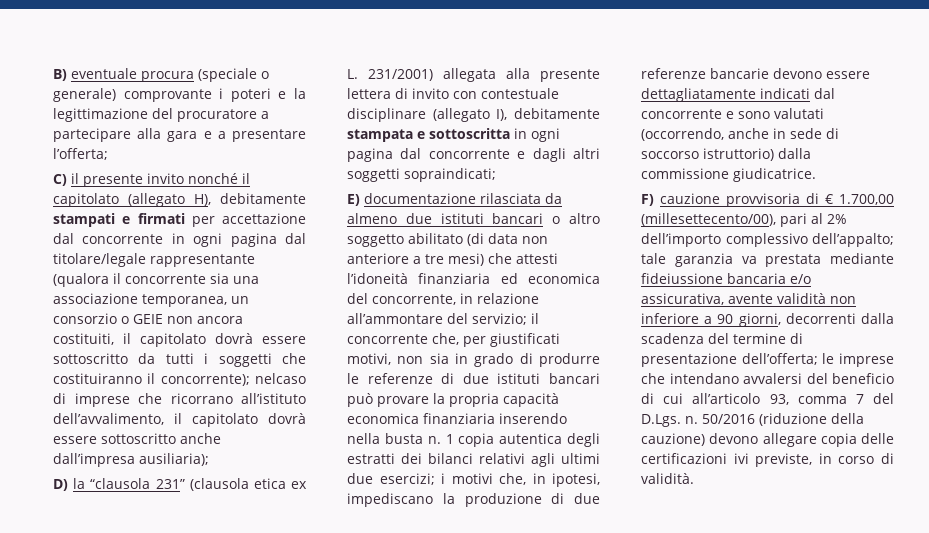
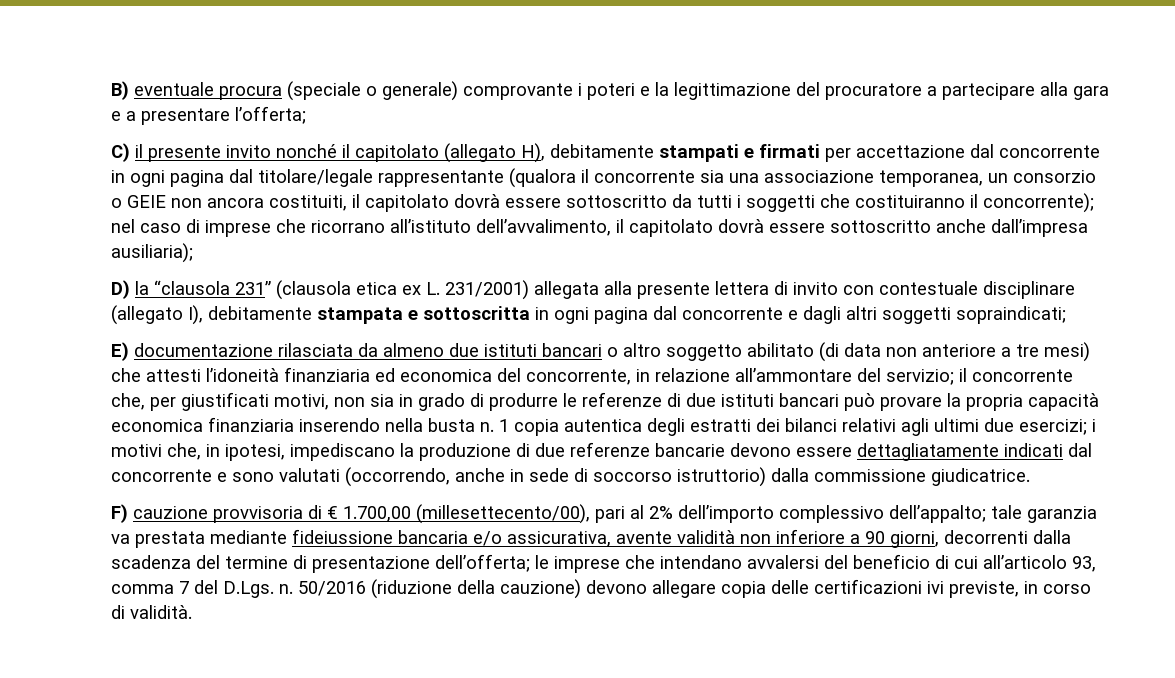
- nelcaso di imprese che ricorrano all’istituto dell’avvalimento, il capitolato dovrà essere sottoscritto anche dall’impresa ausiliaria);
+ nel caso di imprese che ricorrano all’istituto dell’avvalimento, il capitolato dovrà essere sottoscritto anche dall’impresa ausiliaria);

